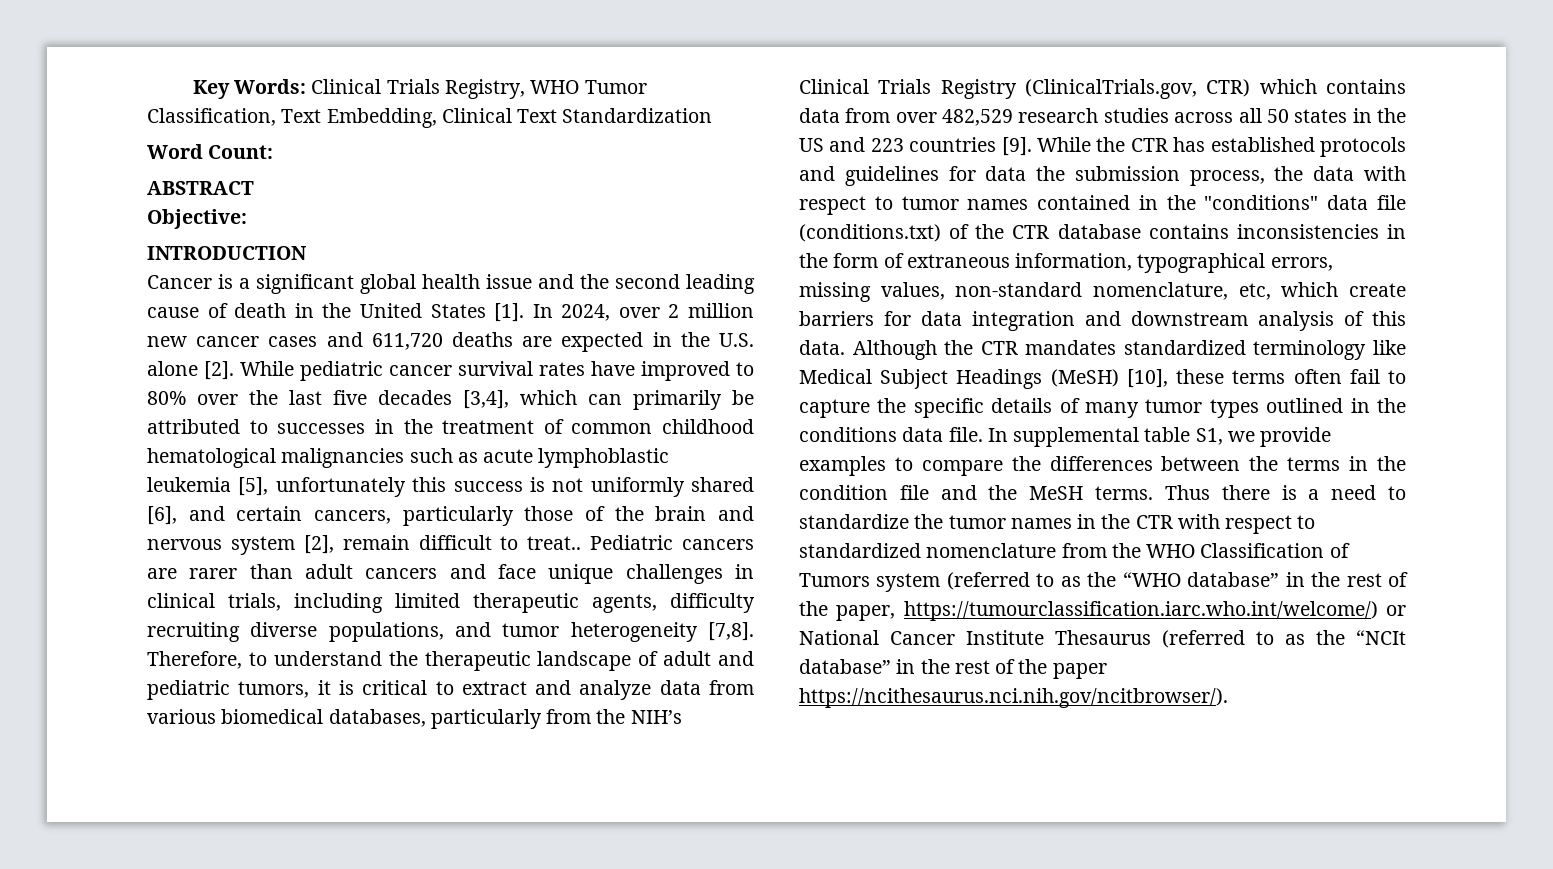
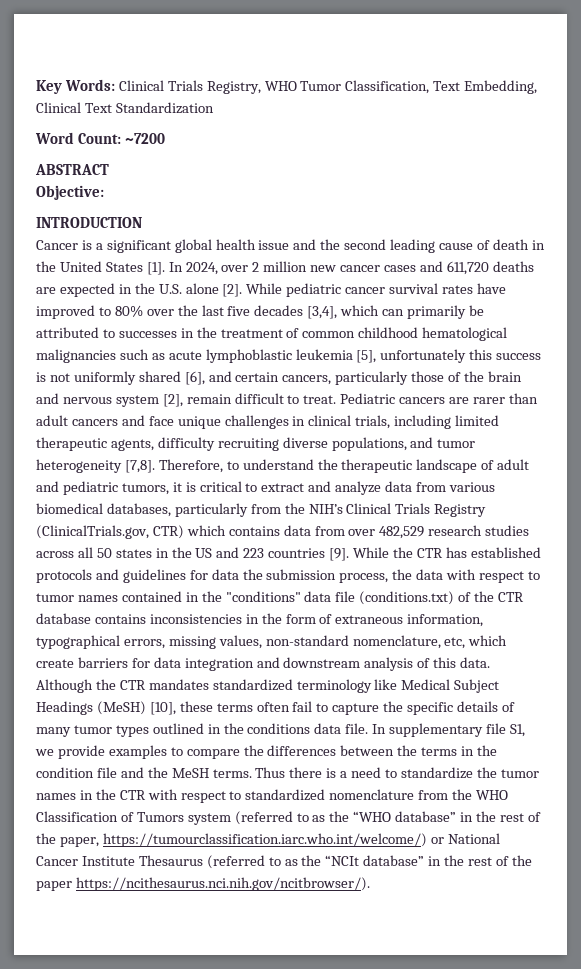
- Word Count:
+ Word Count: ~7200
- While pediatric cancer survival rates have improved to 80% over the last five decades [3,4], which can primarily be attributed to successes in the treatment of common childhood hematological malignancies such as acute lymphoblastic leukemia [5], unfortunately this success is not uniformly shared [6], and certain cancers, particularly those of the brain and nervous system [2], remain difficult to treat..
+ While pediatric cancer survival rates have improved to 80% over the last five decades [3,4], which can primarily be attributed to successes in the treatment of common childhood hematological malignancies such as acute lymphoblastic leukemia [5], unfortunately this success is not uniformly shared [6], and certain cancers, particularly those of the brain and nervous system [2], remain difficult to treat.
- In supplemental table S1, we provide examples to compare the differences between the terms in the condition file and the MeSH terms.
+ In supplementary file S1, we provide examples to compare the differences between the terms in the condition file and the MeSH terms.

